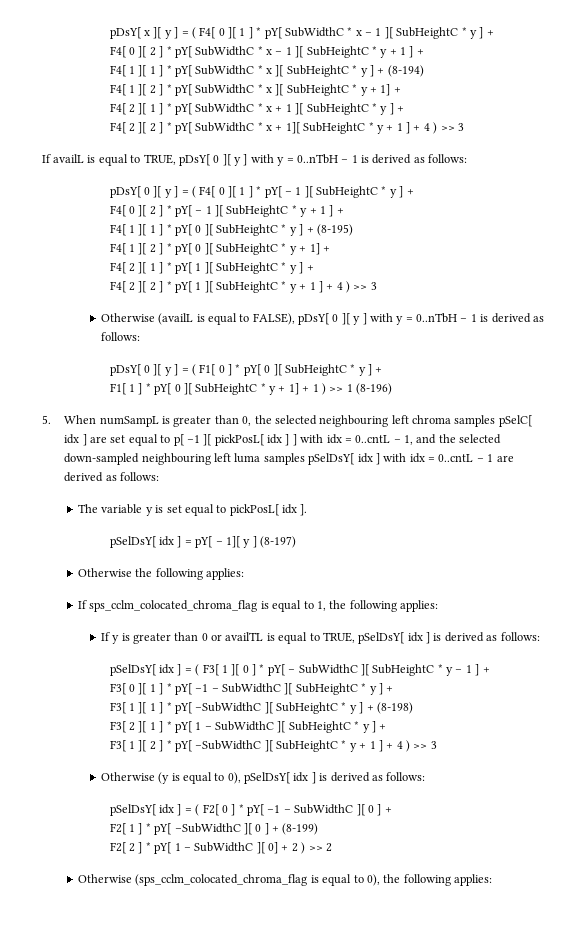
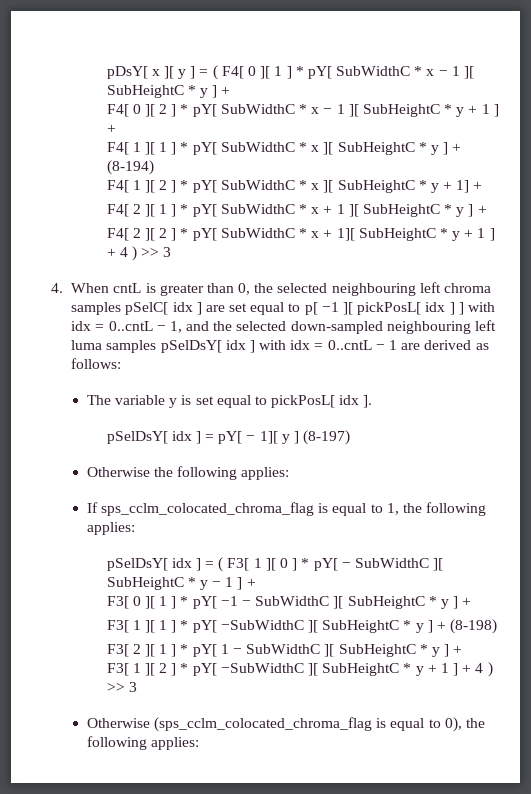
- If availL is equal to TRUE, pDsY[ 0 ][ y ] with y = 0..nTbH − 1 is derived as follows:
- pDsY[ 0 ][ y ] = ( F4[ 0 ][ 1 ] * pY[ − 1 ][ SubHeightC * y ] +
- F4[ 0 ][ 2 ] * pY[ − 1 ][ SubHeightC * y + 1 ] +
- F4[ 1 ][ 1 ] * pY[ 0 ][ SubHeightC * y ] + (8-195)
- F4[ 1 ][ 2 ] * pY[ 0 ][ SubHeightC * y + 1] +
- F4[ 2 ][ 1 ] * pY[ 1 ][ SubHeightC * y ] +
- F4[ 2 ][ 2 ] * pY[ 1 ][ SubHeightC * y + 1 ] + 4 ) >> 3
- Otherwise (availL is equal to FALSE), pDsY[ 0 ][ y ] with y = 0..nTbH − 1 is derived as follows:
- pDsY[ 0 ][ y ] = ( F1[ 0 ] * pY[ 0 ][ SubHeightC * y ] +
- F1[ 1 ] * pY[ 0 ][ SubHeightC * y + 1] + 1 ) >> 1 (8-196)
- 5. When numSampL is greater than 0, the selected neighbouring left chroma samples pSelC[ idx ] are set equal to p[ −1 ][ pickPosL[ idx ] ] with idx = 0..cntL − 1, and the selected down-sampled neighbouring left luma samples pSelDsY[ idx ] with idx = 0..cntL − 1 are derived as follows:
+ 4. When cntL is greater than 0, the selected neighbouring left chroma samples pSelC[ idx ] are set equal to p[ −1 ][ pickPosL[ idx ] ] with idx = 0..cntL − 1, and the selected down-sampled neighbouring left luma samples pSelDsY[ idx ] with idx = 0..cntL − 1 are derived as follows:
- If y is greater than 0 or availTL is equal to TRUE, pSelDsY[ idx ] is derived as follows:
- Otherwise (y is equal to 0), pSelDsY[ idx ] is derived as follows:
- pSelDsY[ idx ] = ( F2[ 0 ] * pY[ −1 − SubWidthC ][ 0 ] +
- F2[ 1 ] * pY[ −SubWidthC ][ 0 ] + (8-199)
- F2[ 2 ] * pY[ 1 − SubWidthC ][ 0] + 2 ) >> 2

